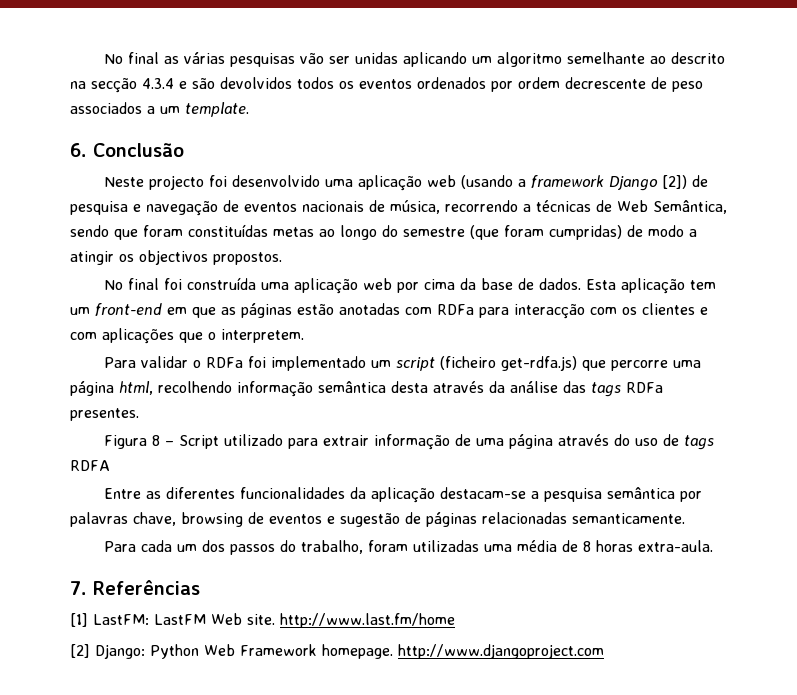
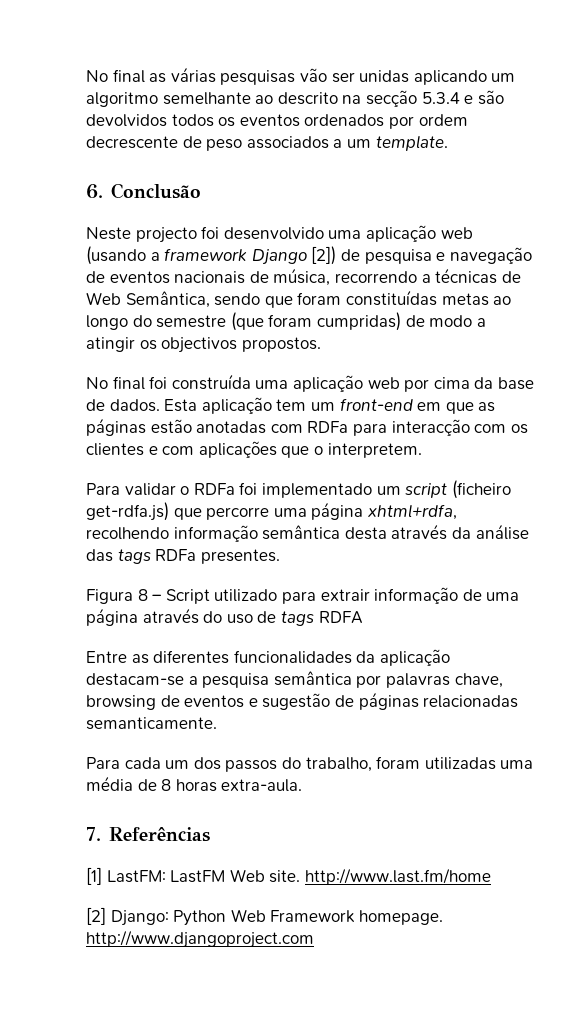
- No final as várias pesquisas vão ser unidas aplicando um algoritmo semelhante ao descrito na secção 4.3.4 e são devolvidos todos os eventos ordenados por ordem decrescente de peso associados a um template.
+ No final as várias pesquisas vão ser unidas aplicando um algoritmo semelhante ao descrito na secção 5.3.4 e são devolvidos todos os eventos ordenados por ordem decrescente de peso associados a um template.
- Para validar o RDFa foi implementado um script (ficheiro get-rdfa.js) que percorre uma página html, recolhendo informação semântica desta através da análise das tags RDFa presentes.
+ Para validar o RDFa foi implementado um script (ficheiro get-rdfa.js) que percorre uma página xhtml+rdfa, recolhendo informação semântica desta através da análise das tags RDFa presentes.

